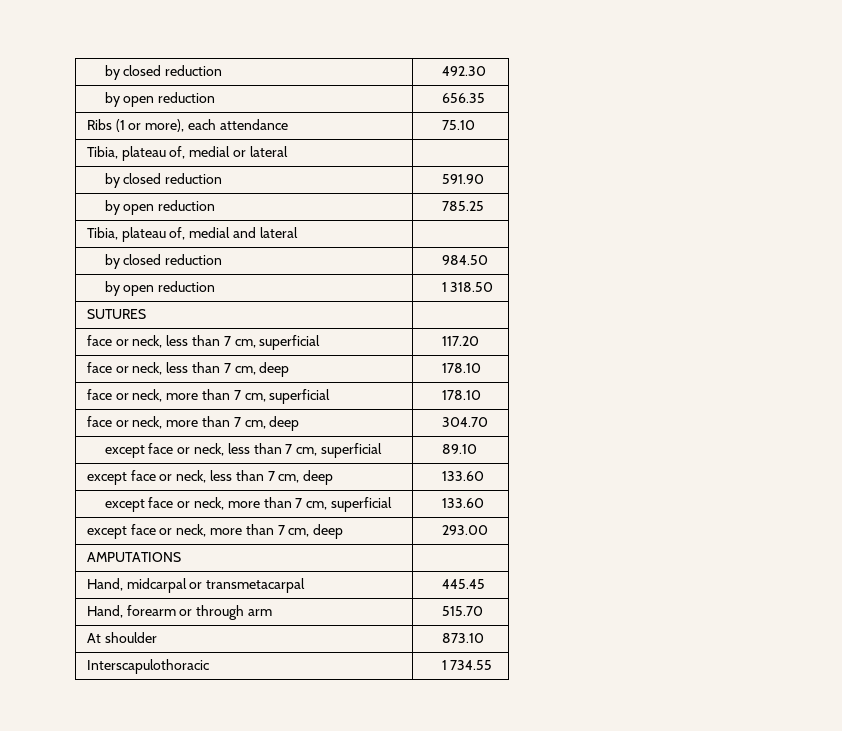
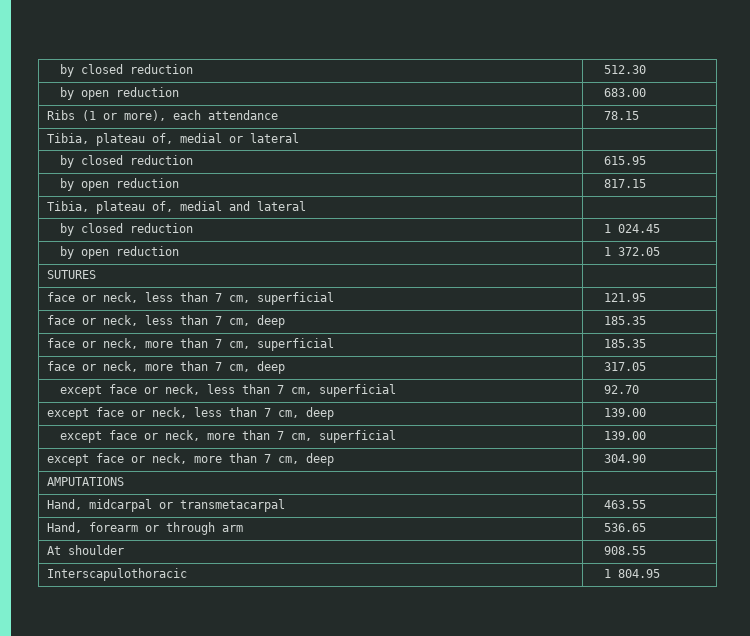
- by closed reduction | 492.30
- by open reduction | 656.35
+ by closed reduction | 512.30
+ by open reduction | 683.00
- Ribs (1 or more), each attendance | 75.10
+ Ribs (1 or more), each attendance | 78.15
- by closed reduction | 591.90
- by open reduction | 785.25
+ by closed reduction | 615.95
+ by open reduction | 817.15
- by closed reduction | 984.50
+ by closed reduction | 1 024.45
- by open reduction | 1 318.50
+ by open reduction | 1 372.05
- face or neck, less than 7 cm, superficial | 117.20
- face or neck, less than 7 cm, deep | 178.10
- face or neck, more than 7 cm, superficial | 178.10
- face or neck, more than 7 cm, deep | 304.70
+ face or neck, less than 7 cm, superficial | 121.95
+ face or neck, less than 7 cm, deep | 185.35
+ face or neck, more than 7 cm, superficial | 185.35
+ face or neck, more than 7 cm, deep | 317.05
- except face or neck, less than 7 cm, superficial | 89.10
+ except face or neck, less than 7 cm, superficial | 92.70
- except face or neck, less than 7 cm, deep | 133.60
+ except face or neck, less than 7 cm, deep | 139.00
- except face or neck, more than 7 cm, superficial | 133.60
+ except face or neck, more than 7 cm, superficial | 139.00
- except face or neck, more than 7 cm, deep | 293.00
+ except face or neck, more than 7 cm, deep | 304.90
- Hand, midcarpal or transmetacarpal | 445.45
+ Hand, midcarpal or transmetacarpal | 463.55
- Hand, forearm or through arm | 515.70
+ Hand, forearm or through arm | 536.65
- At shoulder | 873.10
+ At shoulder | 908.55
- Interscapulothoracic | 1 734.55
+ Interscapulothoracic | 1 804.95

